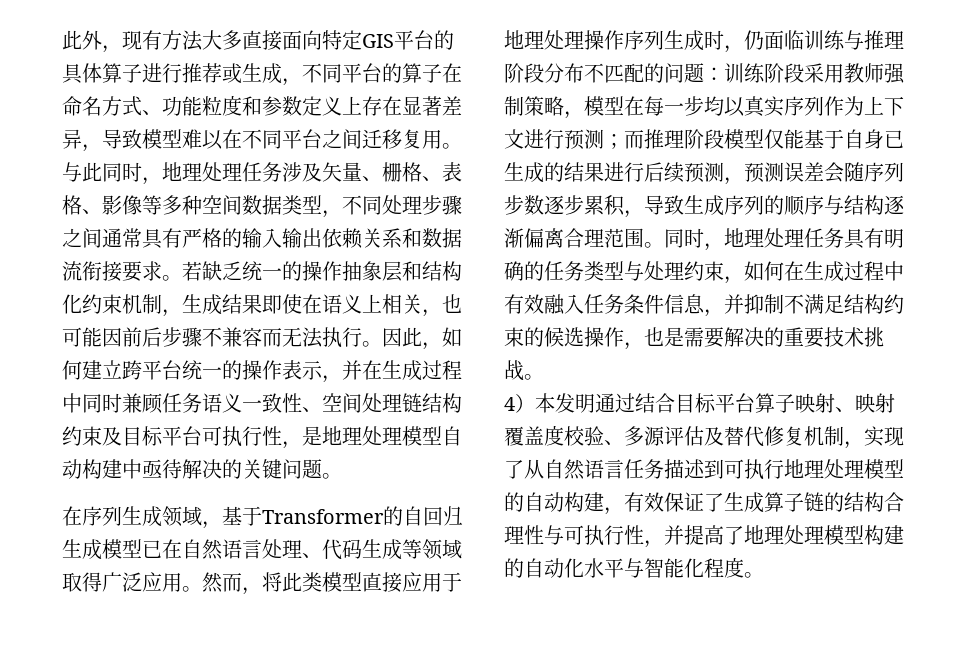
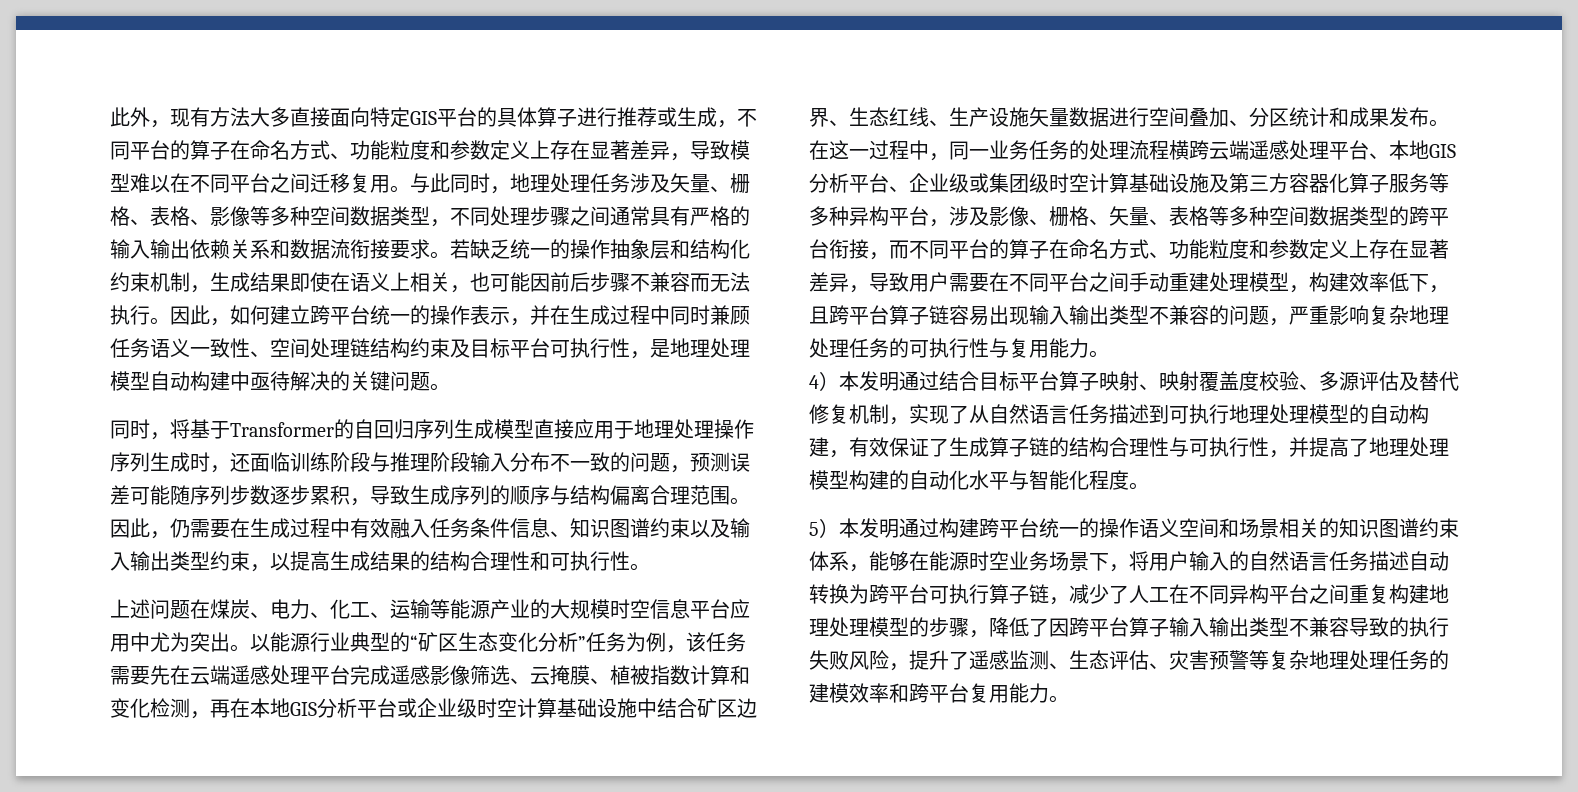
- 在序列生成领域，基于Transformer的自回归生成模型已在自然语言处理、代码生成等领域取得广泛应用。然而，将此类模型直接应用于地理处理操作序列生成时，仍面临训练与推理阶段分布不匹配的问题：训练阶段采用教师强制策略，模型在每一步均以真实序列作为上下文进行预测；而推理阶段模型仅能基于自身已生成的结果进行后续预测，预测误差会随序列步数逐步累积，导致生成序列的顺序与结构逐渐偏离合理范围。
+ 同时，将基于Transformer的自回归序列生成模型直接应用于地理处理操作序列生成时，还面临训练阶段与推理阶段输入分布不一致的问题，预测误差可能随序列步数逐步累积，导致生成序列的顺序与结构偏离合理范围。
- 同时，地理处理任务具有明确的任务类型与处理约束，如何在生成过程中有效融入任务条件信息，并抑制不满足结构约束的候选操作，也是需要解决的重要技术挑战。
+ 因此，仍需要在生成过程中有效融入任务条件信息、知识图谱约束以及输入输出类型约束，以提高生成结果的结构合理性和可执行性。
+ 上述问题在煤炭、电力、化工、运输等能源产业的大规模时空信息平台应用中尤为突出。以能源行业典型的“矿区生态变化分析”任务为例，该任务需要先在云端遥感处理平台完成遥感影像筛选、云掩膜、植被指数计算和变化检测，再在本地GIS分析平台或企业级时空计算基础设施中结合矿区边界、生态红线、生产设施矢量数据进行空间叠加、分区统计和成果发布。在这一过程中，同一业务任务的处理流程横跨云端遥感处理平台、本地GIS分析平台、企业级或集团级时空计算基础设施及第三方容器化算子服务等多种异构平台，涉及影像、栅格、矢量、表格等多种空间数据类型的跨平台衔接，而不同平台的算子在命名方式、功能粒度和参数定义上存在显著差异，导致用户需要在不同平台之间手动重建处理模型，构建效率低下，且跨平台算子链容易出现输入输出类型不兼容的问题，严重影响复杂地理处理任务的可执行性与复用能力。
+ 5）本发明通过构建跨平台统一的操作语义空间和场景相关的知识图谱约束体系，能够在能源时空业务场景下，将用户输入的自然语言任务描述自动转换为跨平台可执行算子链，减少了人工在不同异构平台之间重复构建地理处理模型的步骤，降低了因跨平台算子输入输出类型不兼容导致的执行失败风险，提升了遥感监测、生态评估、灾害预警等复杂地理处理任务的建模效率和跨平台复用能力。

